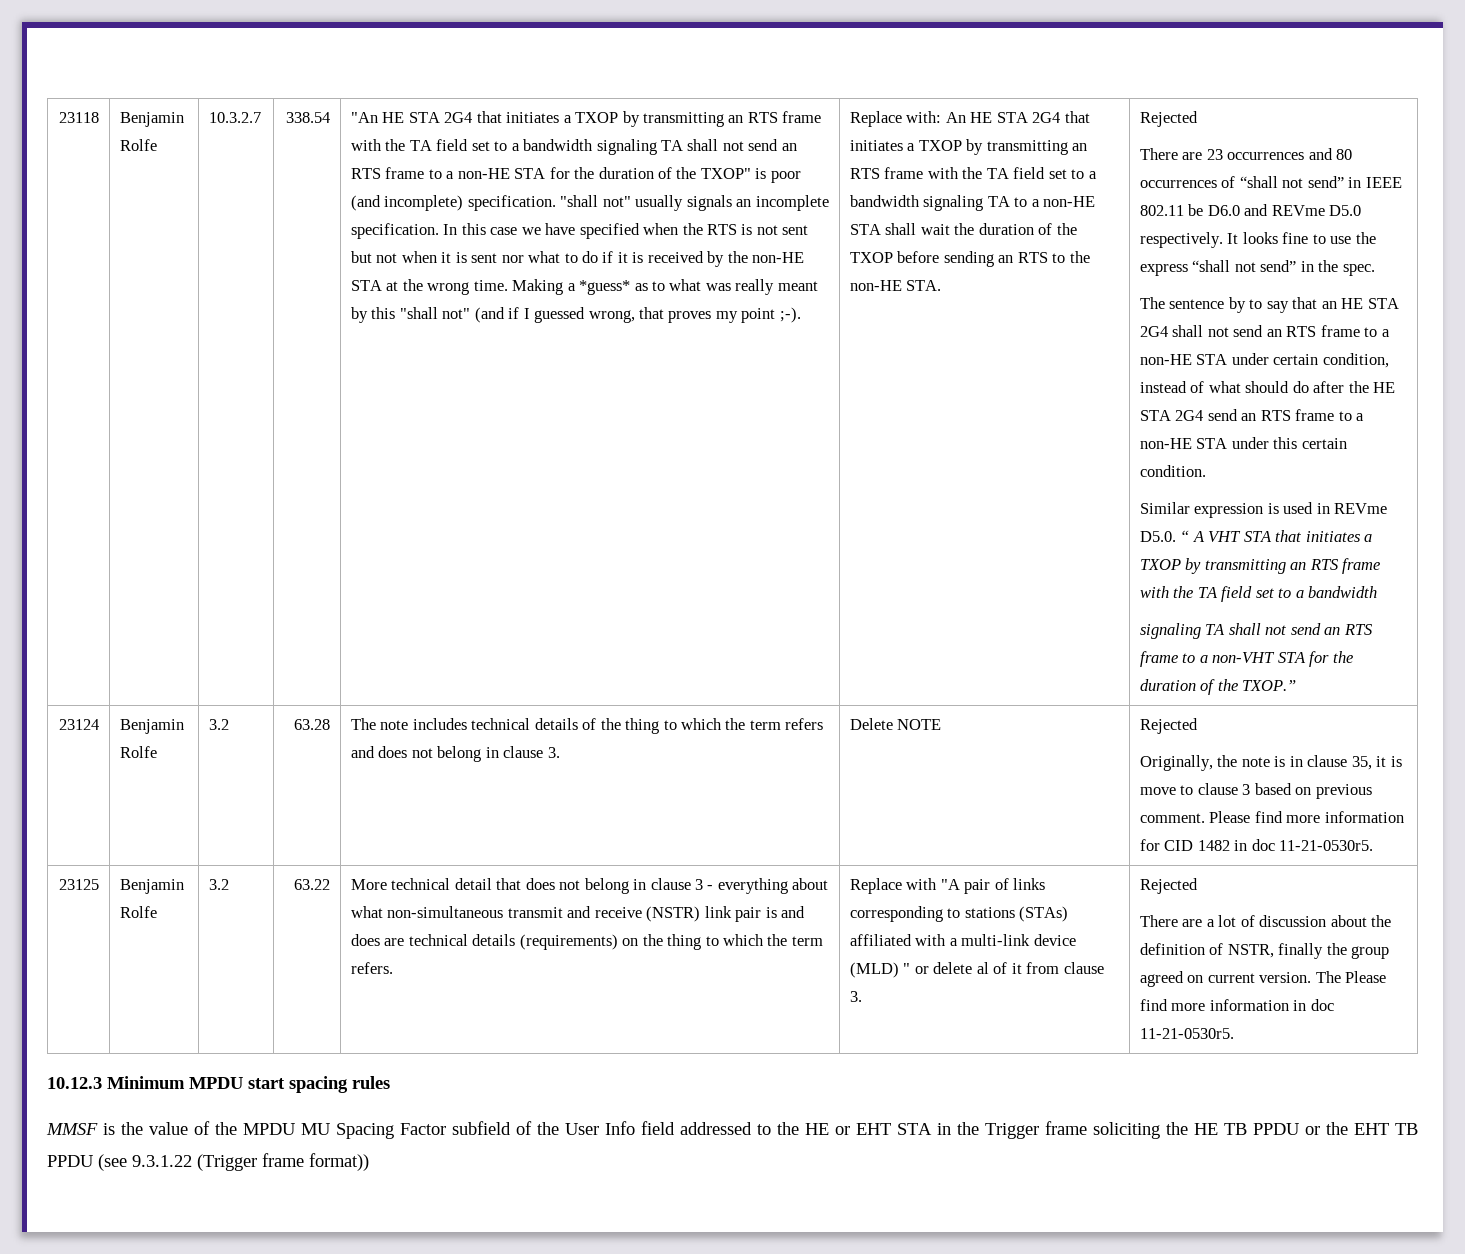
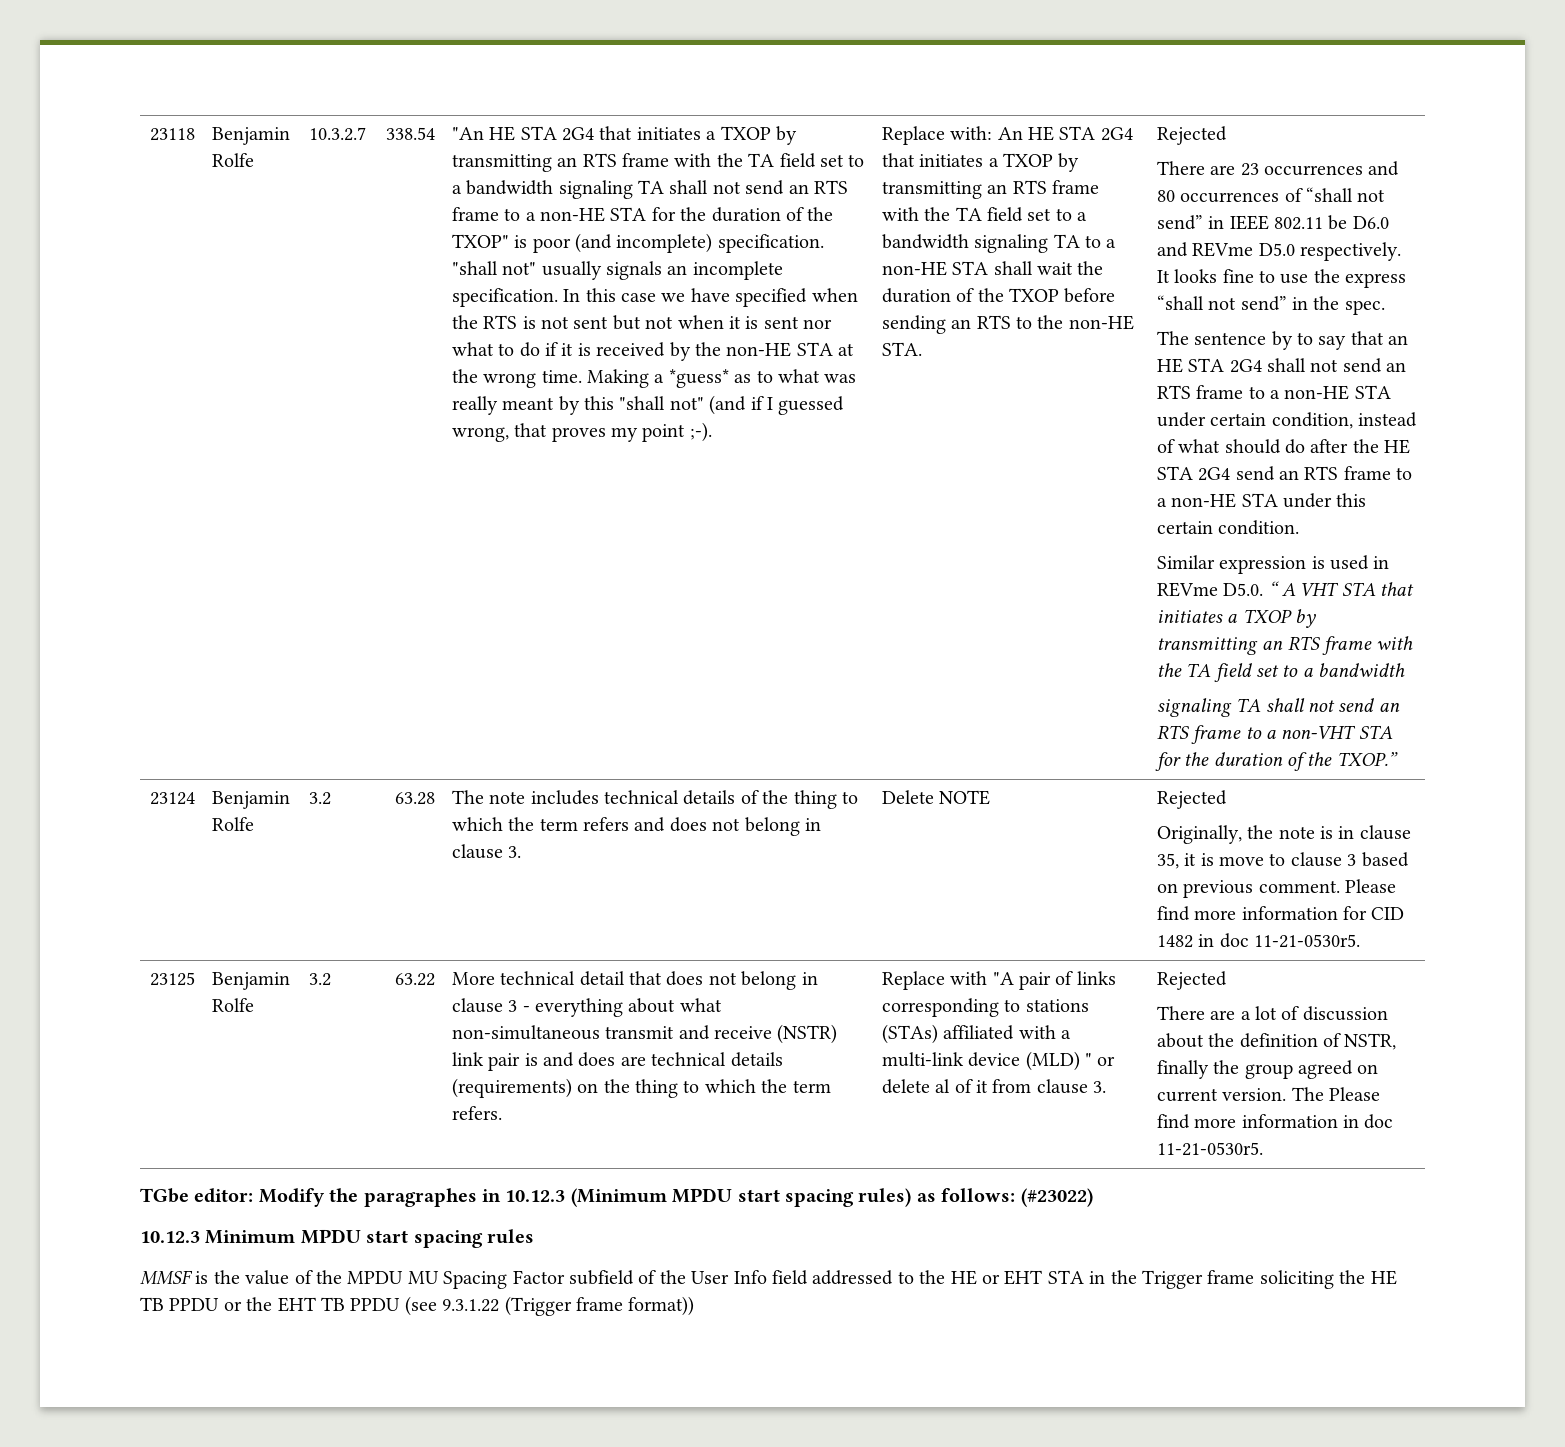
+ TGbe editor: Modify the paragraphes in 10.12.3 (Minimum MPDU start spacing rules) as follows: (#23022)

